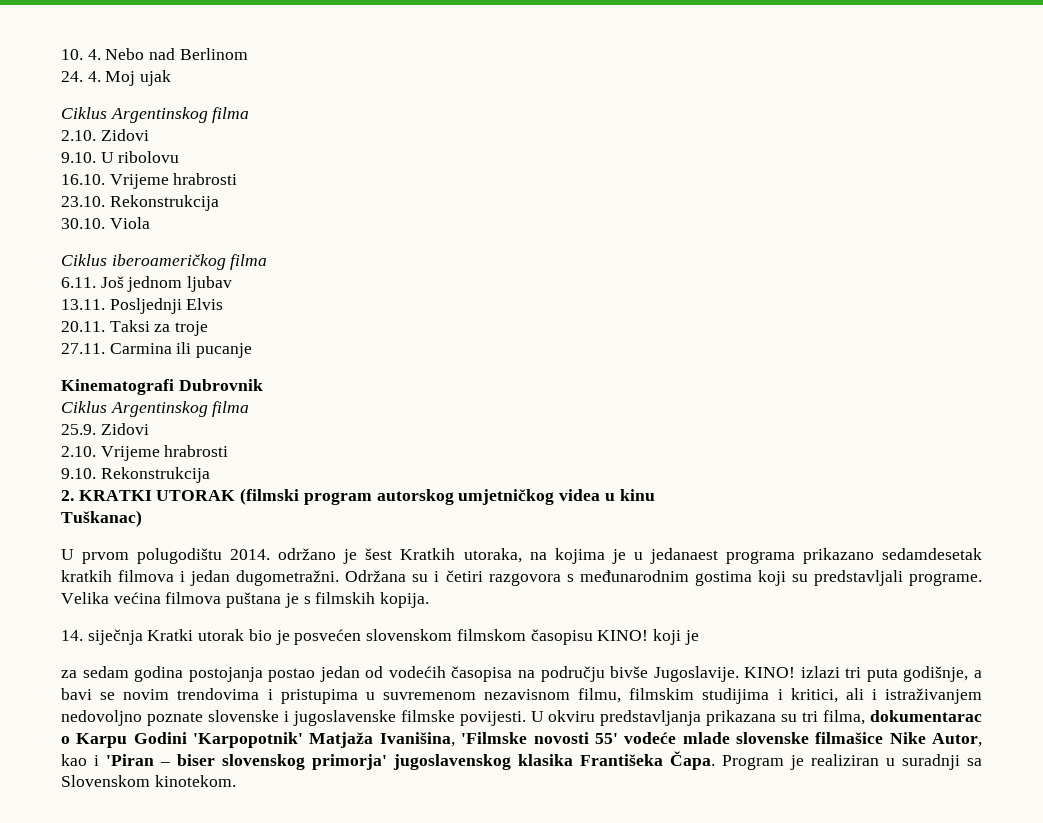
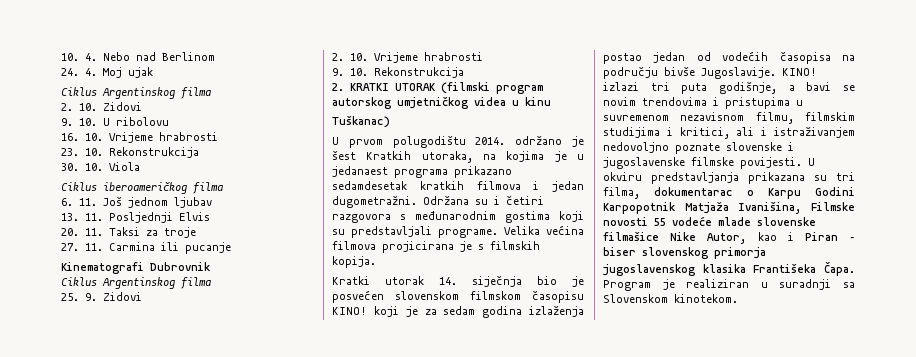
- 2.10. Zidovi
- 9.10. U ribolovu
+ 2. 10. Zidovi
+ 9. 10. U ribolovu
- 16.10. Vrijeme hrabrosti
- 23.10. Rekonstrukcija
- 30.10. Viola
+ 16. 10. Vrijeme hrabrosti
+ 23. 10. Rekonstrukcija
+ 30. 10. Viola
- 6.11. Još jednom ljubav
+ 6. 11. Još jednom ljubav
- 13.11. Posljednji Elvis
+ 13. 11. Posljednji Elvis
- 20.11. Taksi za troje
+ 20. 11. Taksi za troje
- 27.11. Carmina ili pucanje
+ 27. 11. Carmina ili pucanje
- 25.9. Zidovi
- 2.10. Vrijeme hrabrosti
- 9.10. Rekonstrukcija
+ 25. 9. Zidovi
+ 2. 10. Vrijeme hrabrosti
+ 9. 10. Rekonstrukcija
- Velika većina filmova puštana je s filmskih kopija.
+ Velika većina filmova projicirana je s filmskih kopija.
- 14. siječnja Kratki utorak bio je posvećen slovenskom filmskom časopisu KINO! koji je
- za sedam godina postojanja postao jedan od vodećih časopisa na području bivše Jugoslavije.
+ Kratki utorak 14. siječnja bio je posvećen slovenskom filmskom časopisu KINO! koji je za sedam godina izlaženja postao jedan od vodećih časopisa na području bivše Jugoslavije.
- U okviru predstavljanja prikazana su tri filma, dokumentarac o Karpu Godini 'Karpopotnik' Matjaža Ivanišina, 'Filmske novosti 55' vodeće mlade slovenske filmašice Nike Autor, kao i 'Piran – biser slovenskog primorja' jugoslavenskog klasika Františeka Čapa.
+ U okviru predstavljanja prikazana su tri filma, dokumentarac o Karpu Godini Karpopotnik Matjaža Ivanišina, Filmske novosti 55 vodeće mlade slovenske filmašice Nike Autor, kao i Piran – biser slovenskog primorja jugoslavenskog klasika Františeka Čapa.

